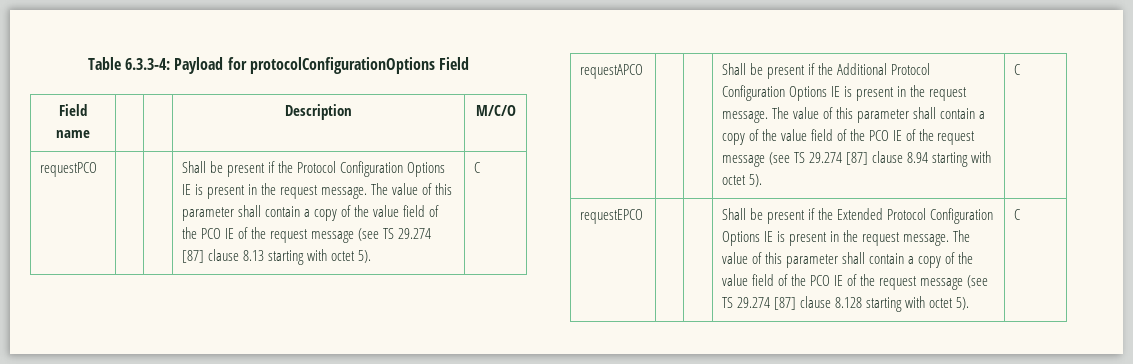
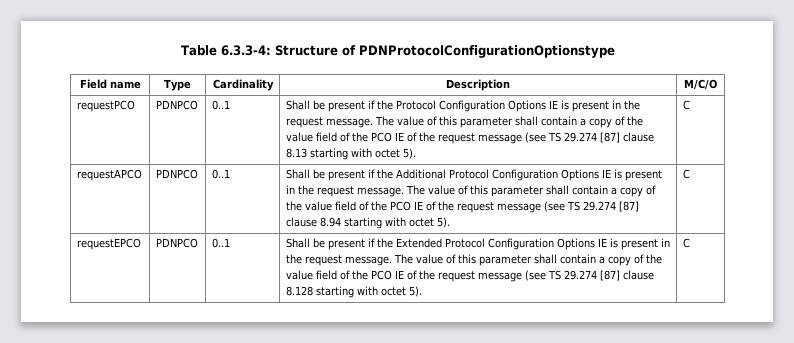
- Table 6.3.3-4: Payload for protocolConfigurationOptions Field
+ Table 6.3.3-4: Structure of PDNProtocolConfigurationOptionstype
- Field name | | | Description | M/C/O
+ Field name | Type | Cardinality | Description | M/C/O
- requestPCO
+ requestPCO | PDNPCO | 0..1
- requestAPCO
+ requestAPCO | PDNPCO | 0..1
- requestEPCO
+ requestEPCO | PDNPCO | 0..1

